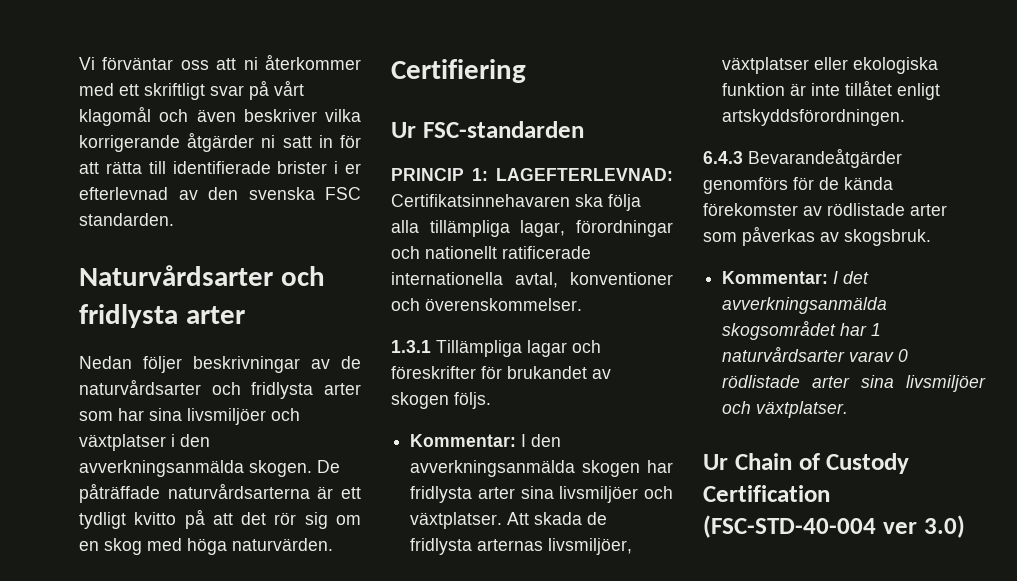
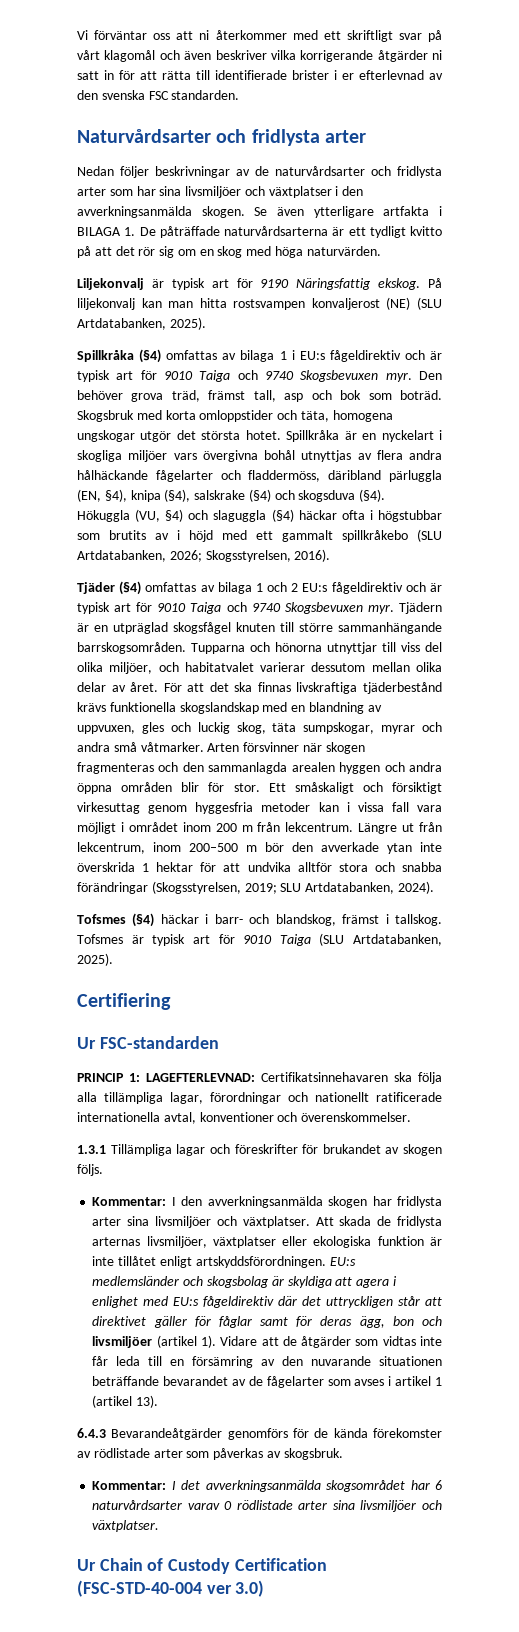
- De påträffade naturvårdsarterna är ett tydligt kvitto på att det rör sig om en skog med höga naturvärden.
+ Se även ytterligare artfakta i BILAGA 1. De påträffade naturvårdsarterna är ett tydligt kvitto på att det rör sig om en skog med höga naturvärden.
+ Liljekonvalj är typisk art för 9190 Näringsfattig ekskog. På liljekonvalj kan man hitta rostsvampen konvaljerost (NE) (SLU Artdatabanken, 2025).
+ Spillkråka (§4) omfattas av bilaga 1 i EU:s fågeldirektiv och är typisk art för 9010 Taiga och 9740 Skogsbevuxen myr. Den behöver grova träd, främst tall, asp och bok som boträd. Skogsbruk med korta omloppstider och täta, homogena ungskogar utgör det största hotet. Spillkråka är en nyckelart i skogliga miljöer vars övergivna bohål utnyttjas av flera andra hålhäckande fågelarter och fladdermöss, däribland pärluggla (EN, §4), knipa (§4), salskrake (§4) och skogsduva (§4). Hökuggla (VU, §4) och slaguggla (§4) häckar ofta i högstubbar som brutits av i höjd med ett gammalt spillkråkebo (SLU Artdatabanken, 2026; Skogsstyrelsen, 2016).
+ Tjäder (§4) omfattas av bilaga 1 och 2 EU:s fågeldirektiv och är typisk art för 9010 Taiga och 9740 Skogsbevuxen myr. Tjädern är en utpräglad skogsfågel knuten till större sammanhängande barrskogsområden. Tupparna och hönorna utnyttjar till viss del olika miljöer, och habitatvalet varierar dessutom mellan olika delar av året. För att det ska finnas livskraftiga tjäderbestånd krävs funktionella skogslandskap med en blandning av uppvuxen, gles och luckig skog, täta sumpskogar, myrar och andra små våtmarker. Arten försvinner när skogen fragmenteras och den sammanlagda arealen hyggen och andra öppna områden blir för stor. Ett småskaligt och försiktigt virkesuttag genom hyggesfria metoder kan i vissa fall vara möjligt i området inom 200 m från lekcentrum. Längre ut från lekcentrum, inom 200–500 m bör den avverkade ytan inte överskrida 1 hektar för att undvika alltför stora och snabba förändringar (Skogsstyrelsen, 2019; SLU Artdatabanken, 2024).
+ Tofsmes (§4) häckar i barr- och blandskog, främst i tallskog. Tofsmes är typisk art för 9010 Taiga (SLU Artdatabanken, 2025).
+ EU:s medlemsländer och skogsbolag är skyldiga att agera i enlighet med EU:s fågeldirektiv där det uttryckligen står att direktivet gäller för fåglar samt för deras ägg, bon och livsmiljöer (artikel 1). Vidare att de åtgärder som vidtas inte får leda till en försämring av den nuvarande situationen beträffande bevarandet av de fågelarter som avses i artikel 1 (artikel 13).
- Kommentar: I det avverkningsanmälda skogsområdet har 1 naturvårdsarter varav 0 rödlistade arter sina livsmiljöer och växtplatser.
+ Kommentar: I det avverkningsanmälda skogsområdet har 6 naturvårdsarter varav 0 rödlistade arter sina livsmiljöer och växtplatser.

